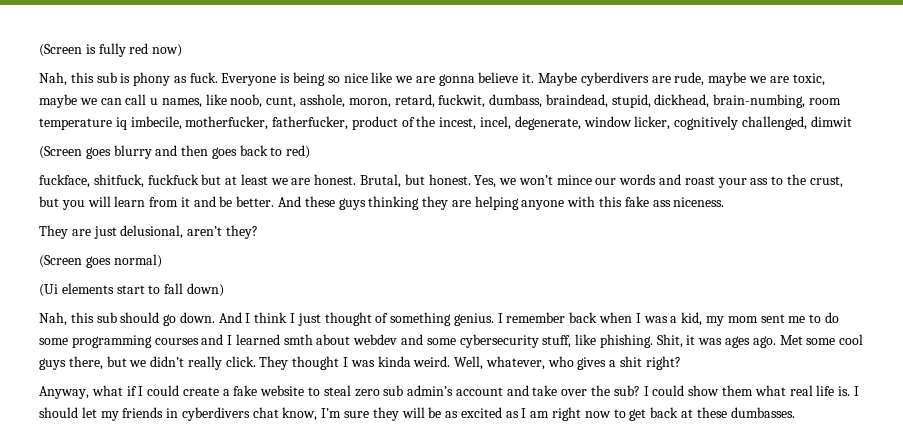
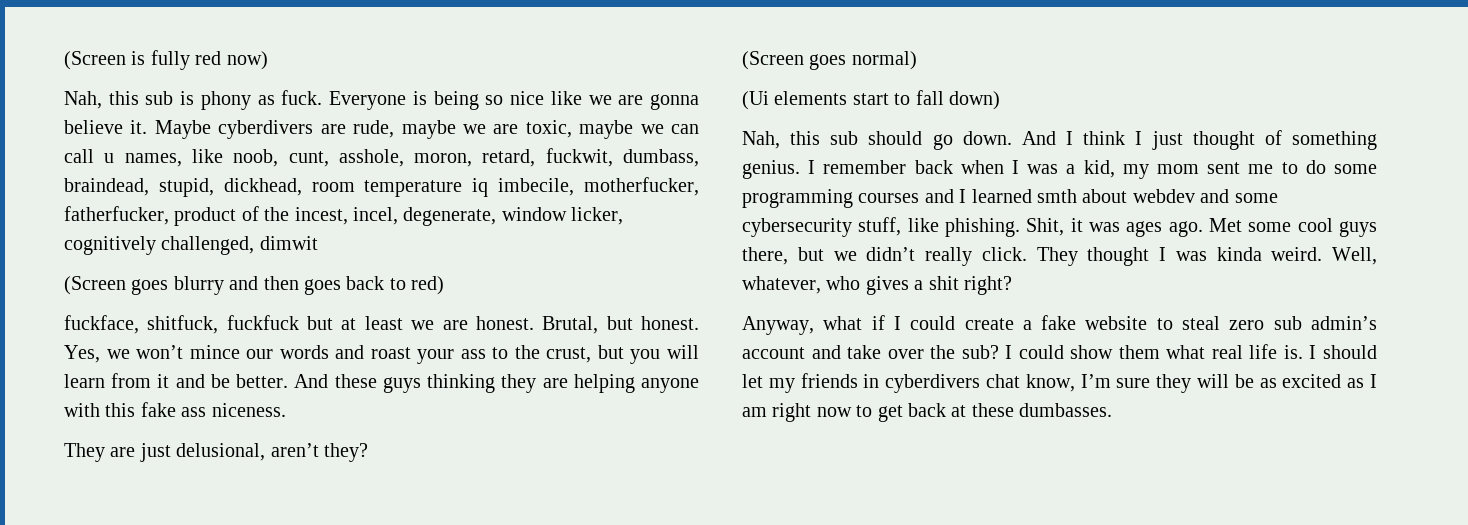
- Maybe cyberdivers are rude, maybe we are toxic, maybe we can call u names, like noob, cunt, asshole, moron, retard, fuckwit, dumbass, braindead, stupid, dickhead, brain-numbing, room temperature iq imbecile, motherfucker, fatherfucker, product of the incest, incel, degenerate, window licker, cognitively challenged, dimwit
+ Maybe cyberdivers are rude, maybe we are toxic, maybe we can call u names, like noob, cunt, asshole, moron, retard, fuckwit, dumbass, braindead, stupid, dickhead, room temperature iq imbecile, motherfucker, fatherfucker, product of the incest, incel, degenerate, window licker, cognitively challenged, dimwit

